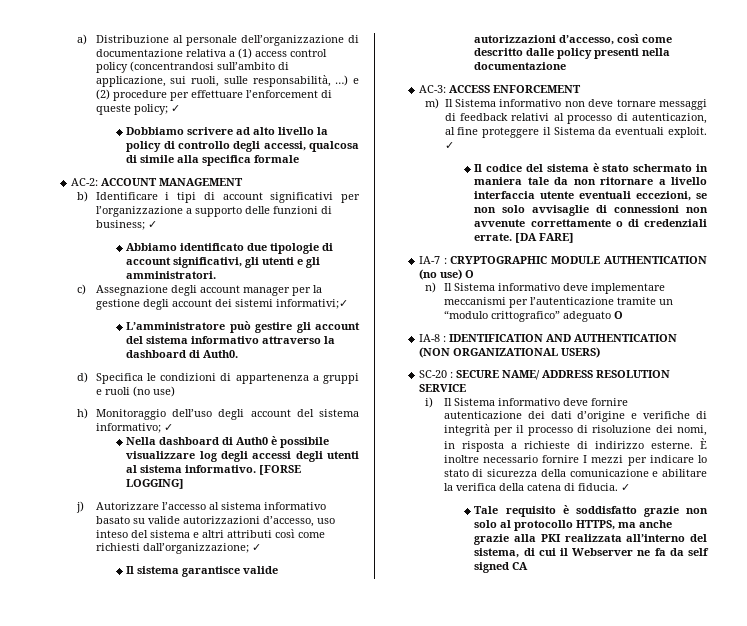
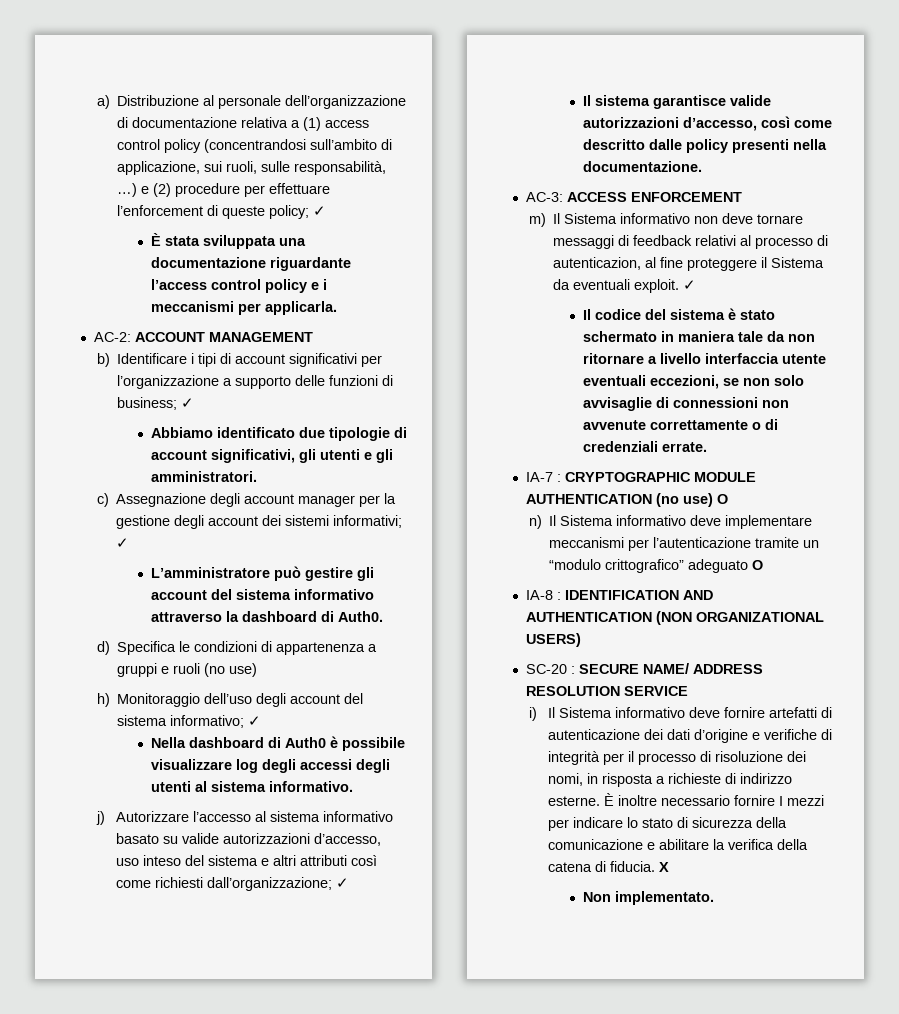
- Dobbiamo scrivere ad alto livello la policy di controllo degli accessi, qualcosa di simile alla specifica formale
+ È stata sviluppata una documentazione riguardante l’access control policy e i meccanismi per applicarla.
- c) Assegnazione degli account manager per la gestione degli account dei sistemi informativi;✓
+ c) Assegnazione degli account manager per la gestione degli account dei sistemi informativi; ✓
- [FORSE LOGGING]
- Il sistema garantisce valide autorizzazioni d’accesso, così come descritto dalle policy presenti nella documentazione
+ Il sistema garantisce valide autorizzazioni d’accesso, così come descritto dalle policy presenti nella documentazione.
- [DA FARE]
- i) Il Sistema informativo deve fornire autenticazione dei dati d’origine e verifiche di integrità per il processo di risoluzione dei nomi, in risposta a richieste di indirizzo esterne.
+ i) Il Sistema informativo deve fornire artefatti di autenticazione dei dati d’origine e verifiche di integrità per il processo di risoluzione dei nomi, in risposta a richieste di indirizzo esterne.
- È inoltre necessario fornire I mezzi per indicare lo stato di sicurezza della comunicazione e abilitare la verifica della catena di fiducia. ✓
- Tale requisito è soddisfatto grazie non solo al protocollo HTTPS, ma anche grazie alla PKI realizzata all’interno del sistema, di cui il Webserver ne fa da self signed CA
+ È inoltre necessario fornire I mezzi per indicare lo stato di sicurezza della comunicazione e abilitare la verifica della catena di fiducia. X
+ Non implementato.

